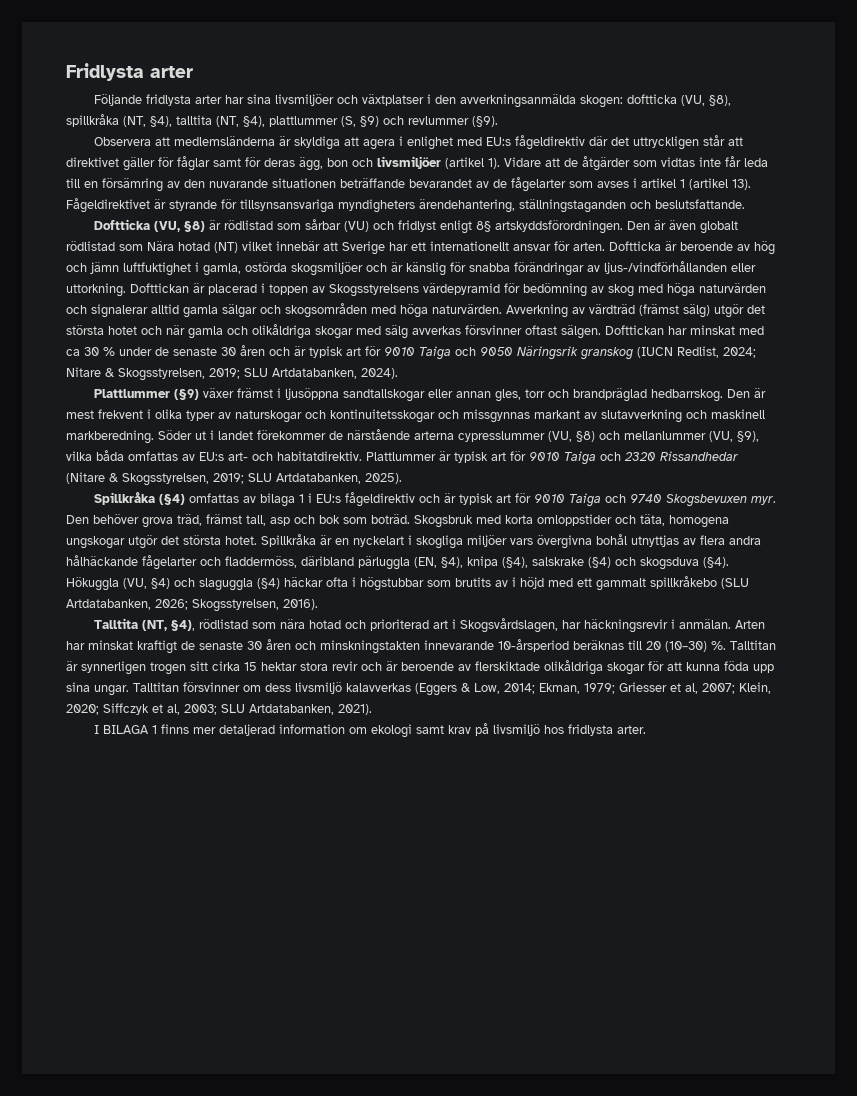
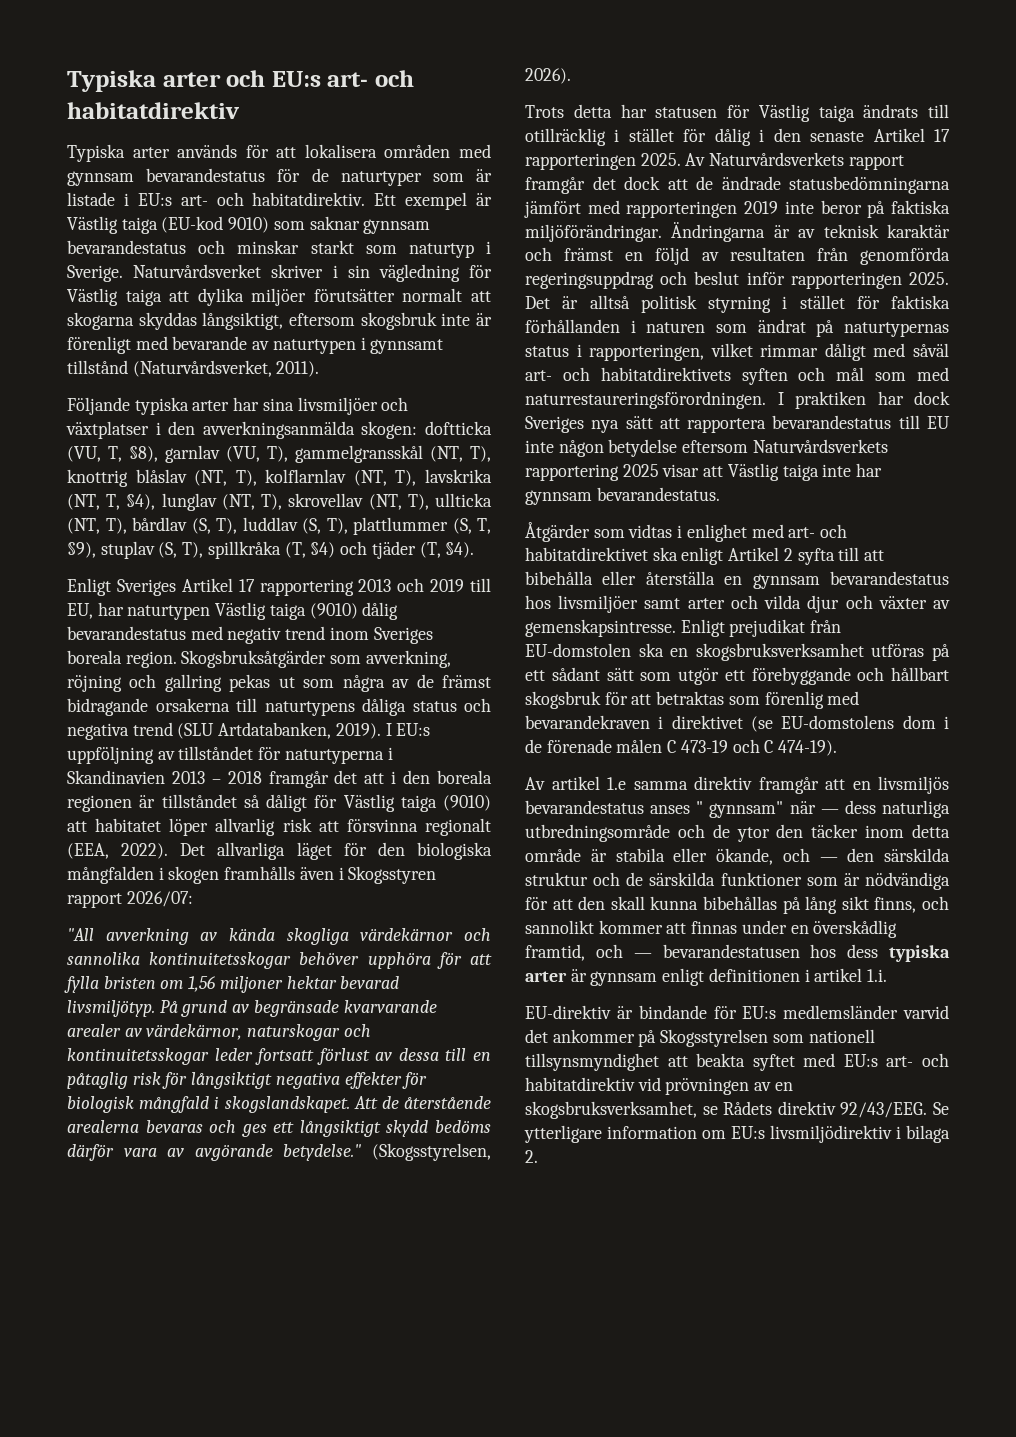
- Fridlysta arter
+ Typiska arter och EU:s art- och habitatdirektiv
+ Typiska arter används för att lokalisera områden med gynnsam bevarandestatus för de naturtyper som är listade i EU:s art- och habitatdirektiv. Ett exempel är Västlig taiga (EU-kod 9010) som saknar gynnsam bevarandestatus och minskar starkt som naturtyp i Sverige. Naturvårdsverket skriver i sin vägledning för Västlig taiga att dylika miljöer förutsätter normalt att skogarna skyddas långsiktigt, eftersom skogsbruk inte är förenligt med bevarande av naturtypen i gynnsamt tillstånd (Naturvårdsverket, 2011).
- Följande fridlysta arter har sina livsmiljöer och växtplatser i den avverkningsanmälda skogen: doftticka (VU, §8), spillkråka (NT, §4), talltita (NT, §4), plattlummer (S, §9) och revlummer (§9).
- Observera att medlemsländerna är skyldiga att agera i enlighet med EU:s fågeldirektiv där det uttryckligen står att direktivet gäller för fåglar samt för deras ägg, bon och livsmiljöer (artikel 1). Vidare att de åtgärder som vidtas inte får leda till en försämring av den nuvarande situationen beträffande bevarandet av de fågelarter som avses i artikel 1 (artikel 13). Fågeldirektivet är styrande för tillsynsansvariga myndigheters ärendehantering, ställningstaganden och beslutsfattande.
- Doftticka (VU, §8) är rödlistad som sårbar (VU) och fridlyst enligt 8§ artskyddsförordningen. Den är även globalt rödlistad som Nära hotad (NT) vilket innebär att Sverige har ett internationellt ansvar för arten. Doftticka är beroende av hög och jämn luftfuktighet i gamla, ostörda skogsmiljöer och är känslig för snabba förändringar av ljus-/vindförhållanden eller uttorkning. Dofttickan är placerad i toppen av Skogsstyrelsens värdepyramid för bedömning av skog med höga naturvärden och signalerar alltid gamla sälgar och skogsområden med höga naturvärden. Avverkning av värdträd (främst sälg) utgör det största hotet och när gamla och olikåldriga skogar med sälg avverkas försvinner oftast sälgen. Dofttickan har minskat med ca 30 % under de senaste 30 åren och är typisk art för 9010 Taiga och 9050 Näringsrik granskog (IUCN Redlist, 2024; Nitare & Skogsstyrelsen, 2019; SLU Artdatabanken, 2024).
- Plattlummer (§9) växer främst i ljusöppna sandtallskogar eller annan gles, torr och brandpräglad hedbarrskog. Den är mest frekvent i olika typer av naturskogar och kontinuitetsskogar och missgynnas markant av slutavverkning och maskinell markberedning. Söder ut i landet förekommer de närstående arterna cypresslummer (VU, §8) och mellanlummer (VU, §9), vilka båda omfattas av EU:s art- och habitatdirektiv. Plattlummer är typisk art för 9010 Taiga och 2320 Rissandhedar (Nitare & Skogsstyrelsen, 2019; SLU Artdatabanken, 2025).
- Spillkråka (§4) omfattas av bilaga 1 i EU:s fågeldirektiv och är typisk art för 9010 Taiga och 9740 Skogsbevuxen myr. Den behöver grova träd, främst tall, asp och bok som boträd. Skogsbruk med korta omloppstider och täta, homogena ungskogar utgör det största hotet. Spillkråka är en nyckelart i skogliga miljöer vars övergivna bohål utnyttjas av flera andra hålhäckande fågelarter och fladdermöss, däribland pärluggla (EN, §4), knipa (§4), salskrake (§4) och skogsduva (§4). Hökuggla (VU, §4) och slaguggla (§4) häckar ofta i högstubbar som brutits av i höjd med ett gammalt spillkråkebo (SLU Artdatabanken, 2026; Skogsstyrelsen, 2016).
- Talltita (NT, §4), rödlistad som nära hotad och prioriterad art i Skogsvårdslagen, har häckningsrevir i anmälan. Arten har minskat kraftigt de senaste 30 åren och minskningstakten innevarande 10-årsperiod beräknas till 20 (10–30) %. Talltitan är synnerligen trogen sitt cirka 15 hektar stora revir och är beroende av flerskiktade olikåldriga skogar för att kunna föda upp sina ungar. Talltitan försvinner om dess livsmiljö kalavverkas (Eggers & Low, 2014; Ekman, 1979; Griesser et al, 2007; Klein, 2020; Siffczyk et al, 2003; SLU Artdatabanken, 2021).
- I BILAGA 1 finns mer detaljerad information om ekologi samt krav på livsmiljö hos fridlysta arter.
+ Följande typiska arter har sina livsmiljöer och växtplatser i den avverkningsanmälda skogen: doftticka (VU, T, §8), garnlav (VU, T), gammelgransskål (NT, T), knottrig blåslav (NT, T), kolflarnlav (NT, T), lavskrika (NT, T, §4), lunglav (NT, T), skrovellav (NT, T), ullticka (NT, T), bårdlav (S, T), luddlav (S, T), plattlummer (S, T, §9), stuplav (S, T), spillkråka (T, §4) och tjäder (T, §4).
+ Enligt Sveriges Artikel 17 rapportering 2013 och 2019 till EU, har naturtypen Västlig taiga (9010) dålig bevarandestatus med negativ trend inom Sveriges boreala region. Skogsbruksåtgärder som avverkning, röjning och gallring pekas ut som några av de främst bidragande orsakerna till naturtypens dåliga status och negativa trend (SLU Artdatabanken, 2019). I EU:s uppföljning av tillståndet för naturtyperna i Skandinavien 2013 – 2018 framgår det att i den boreala regionen är tillståndet så dåligt för Västlig taiga (9010) att habitatet löper allvarlig risk att försvinna regionalt (EEA, 2022). Det allvarliga läget för den biologiska mångfalden i skogen framhålls även i Skogsstyren rapport 2026/07:
+ "All avverkning av kända skogliga värdekärnor och sannolika kontinuitetsskogar behöver upphöra för att fylla bristen om 1,56 miljoner hektar bevarad livsmiljötyp. På grund av begränsade kvarvarande arealer av värdekärnor, naturskogar och kontinuitetsskogar leder fortsatt förlust av dessa till en påtaglig risk för långsiktigt negativa effekter för biologisk mångfald i skogslandskapet. Att de återstående arealerna bevaras och ges ett långsiktigt skydd bedöms därför vara av avgörande betydelse." (Skogsstyrelsen, 2026).
+ Trots detta har statusen för Västlig taiga ändrats till otillräcklig i stället för dålig i den senaste Artikel 17 rapporteringen 2025. Av Naturvårdsverkets rapport framgår det dock att de ändrade statusbedömningarna jämfört med rapporteringen 2019 inte beror på faktiska miljöförändringar. Ändringarna är av teknisk karaktär och främst en följd av resultaten från genomförda regeringsuppdrag och beslut inför rapporteringen 2025. Det är alltså politisk styrning i stället för faktiska förhållanden i naturen som ändrat på naturtypernas status i rapporteringen, vilket rimmar dåligt med såväl art- och habitatdirektivets syften och mål som med naturrestaureringsförordningen. I praktiken har dock Sveriges nya sätt att rapportera bevarandestatus till EU inte någon betydelse eftersom Naturvårdsverkets rapportering 2025 visar att Västlig taiga inte har gynnsam bevarandestatus.
+ Åtgärder som vidtas i enlighet med art- och habitatdirektivet ska enligt Artikel 2 syfta till att bibehålla eller återställa en gynnsam bevarandestatus hos livsmiljöer samt arter och vilda djur och växter av gemenskapsintresse. Enligt prejudikat från EU-domstolen ska en skogsbruksverksamhet utföras på ett sådant sätt som utgör ett förebyggande och hållbart skogsbruk för att betraktas som förenlig med bevarandekraven i direktivet (se EU-domstolens dom i de förenade målen C 473-19 och C 474-19).
+ Av artikel 1.e samma direktiv framgår att en livsmiljös bevarandestatus anses " gynnsam" när — dess naturliga utbredningsområde och de ytor den täcker inom detta område är stabila eller ökande, och — den särskilda struktur och de särskilda funktioner som är nödvändiga för att den skall kunna bibehållas på lång sikt finns, och sannolikt kommer att finnas under en överskådlig framtid, och — bevarandestatusen hos dess typiska arter är gynnsam enligt definitionen i artikel 1.i.
+ EU-direktiv är bindande för EU:s medlemsländer varvid det ankommer på Skogsstyrelsen som nationell tillsynsmyndighet att beakta syftet med EU:s art- och habitatdirektiv vid prövningen av en skogsbruksverksamhet, se Rådets direktiv 92/43/EEG. Se ytterligare information om EU:s livsmiljödirektiv i bilaga 2.

